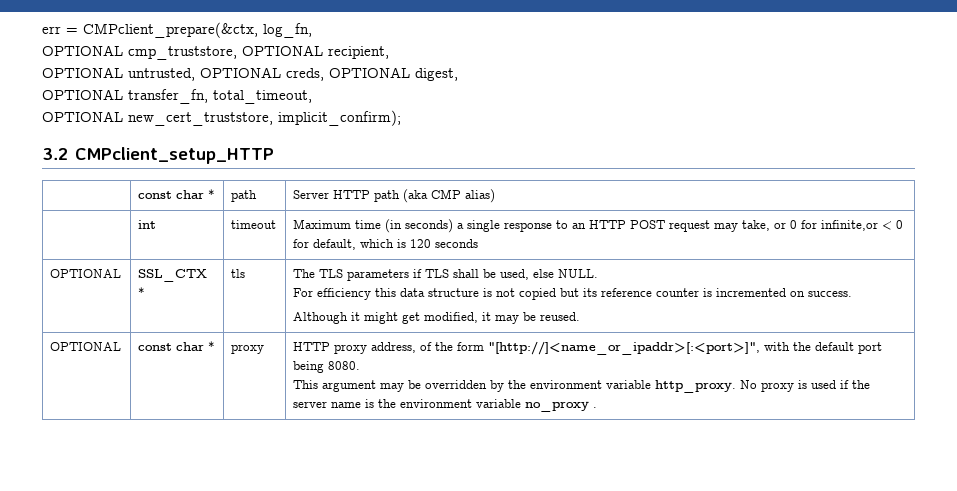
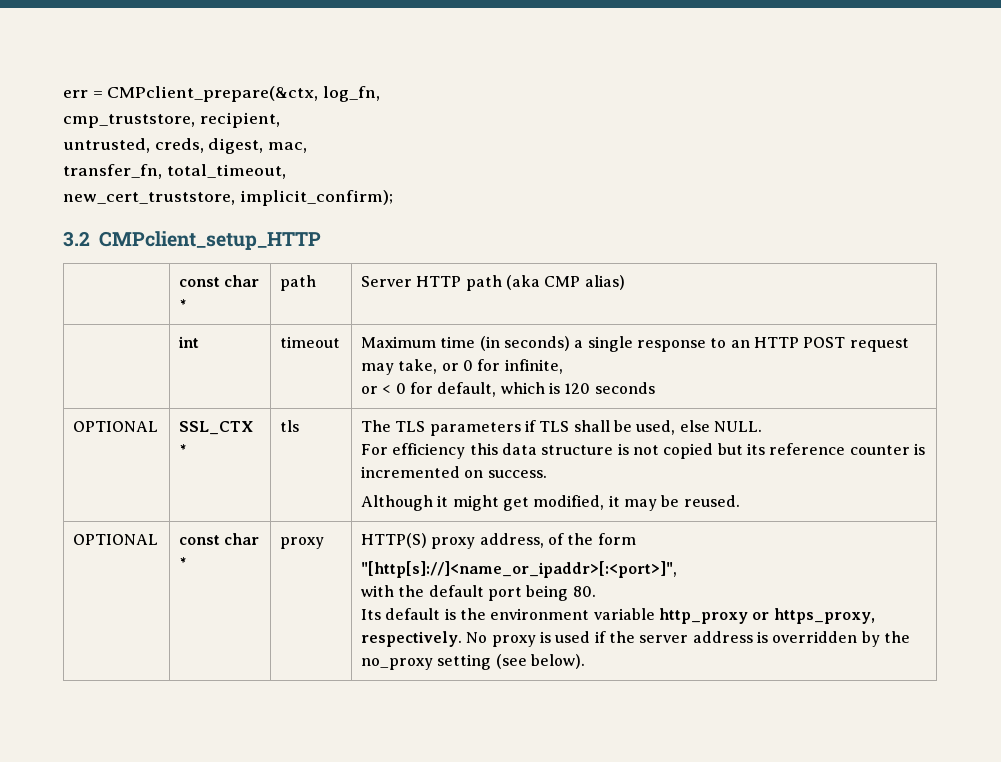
- OPTIONAL cmp_truststore, OPTIONAL recipient,
- OPTIONAL untrusted, OPTIONAL creds, OPTIONAL digest,
- OPTIONAL transfer_fn, total_timeout,
+ cmp_truststore, recipient,
+ untrusted, creds, digest, mac,
+ transfer_fn, total_timeout,
- OPTIONAL new_cert_truststore, implicit_confirm);
+ new_cert_truststore, implicit_confirm);
- | int | timeout | Maximum time (in seconds) a single response to an HTTP POST request may take, or 0 for infinite,or < 0 for default, which is 120 seconds
+ | int | timeout | Maximum time (in seconds) a single response to an HTTP POST request may take, or 0 for infinite,
+ or < 0 for default, which is 120 seconds
- HTTP proxy address, of the form "[http://]<name_or_ipaddr>[:<port>]", with the default port being 8080.
- This argument may be overridden by the environment variable http_proxy.
+ HTTP(S) proxy address, of the form
+ "[http[s]://]<name_or_ipaddr>[:<port>]",
+ with the default port being 80.
+ Its default is the environment variable http_proxy or https_proxy, respectively.
- No proxy is used if the server name is the environment variable no_proxy .
+ No proxy is used if the server address is overridden by the no_proxy setting (see below).

